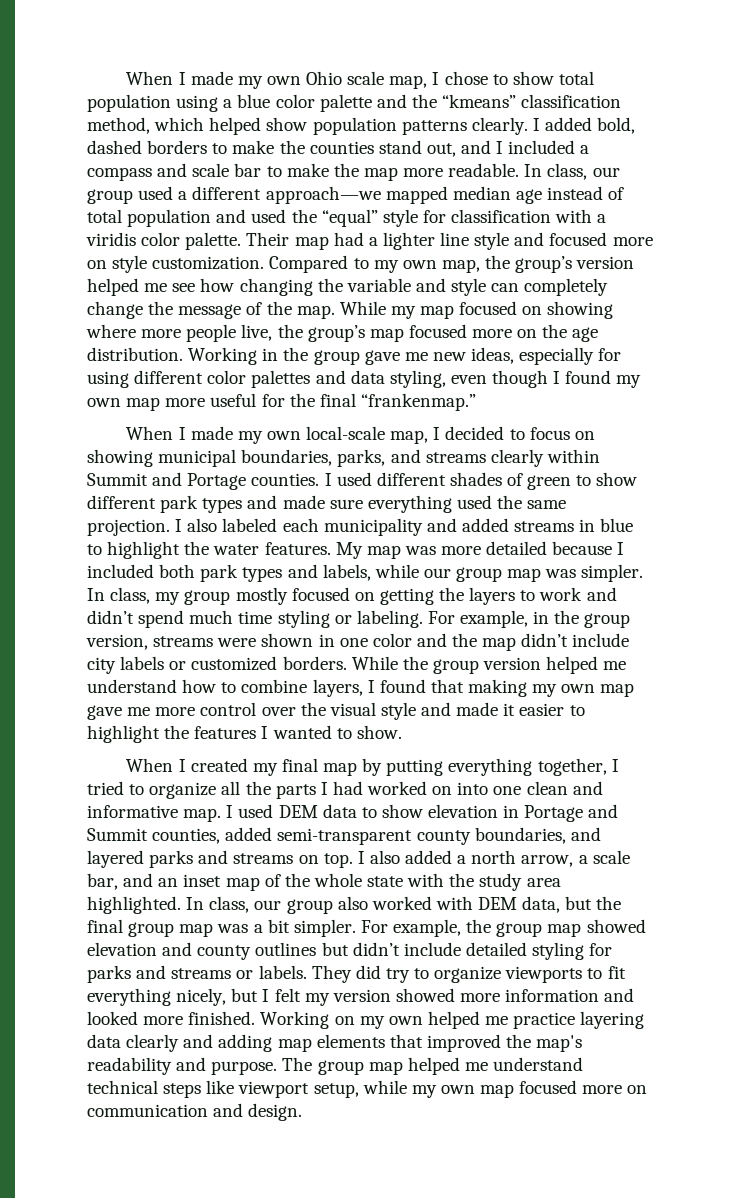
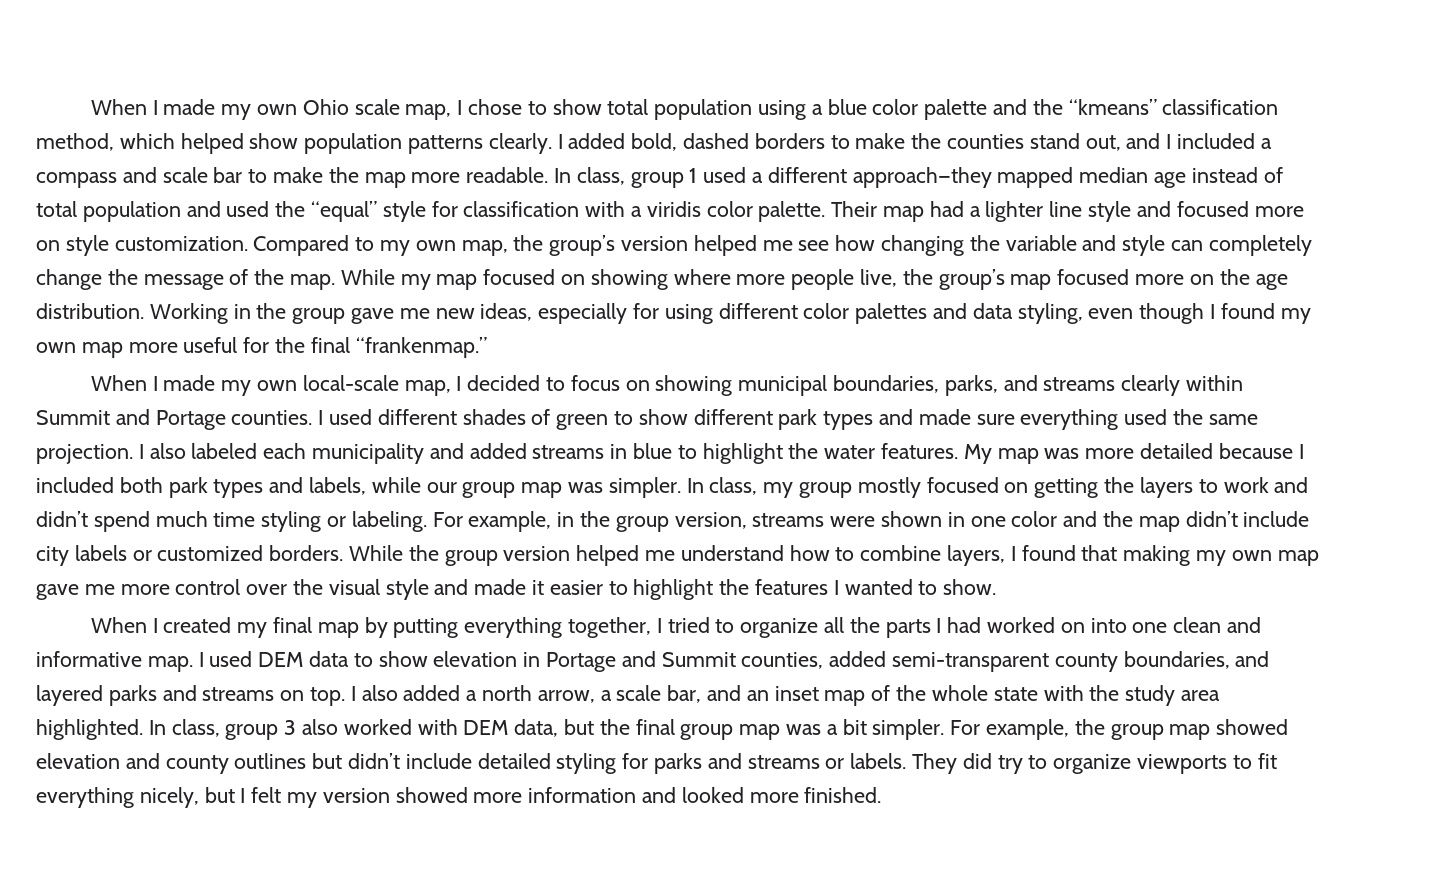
- In class, our group used a different approach—we mapped median age instead of total population and used the “equal” style for classification with a viridis color palette.
+ In class, group 1 used a different approach—they mapped median age instead of total population and used the “equal” style for classification with a viridis color palette.
- In class, our group also worked with DEM data, but the final group map was a bit simpler.
+ In class, group 3 also worked with DEM data, but the final group map was a bit simpler.
- Working on my own helped me practice layering data clearly and adding map elements that improved the map's readability and purpose. The group map helped me understand technical steps like viewport setup, while my own map focused more on communication and design.

